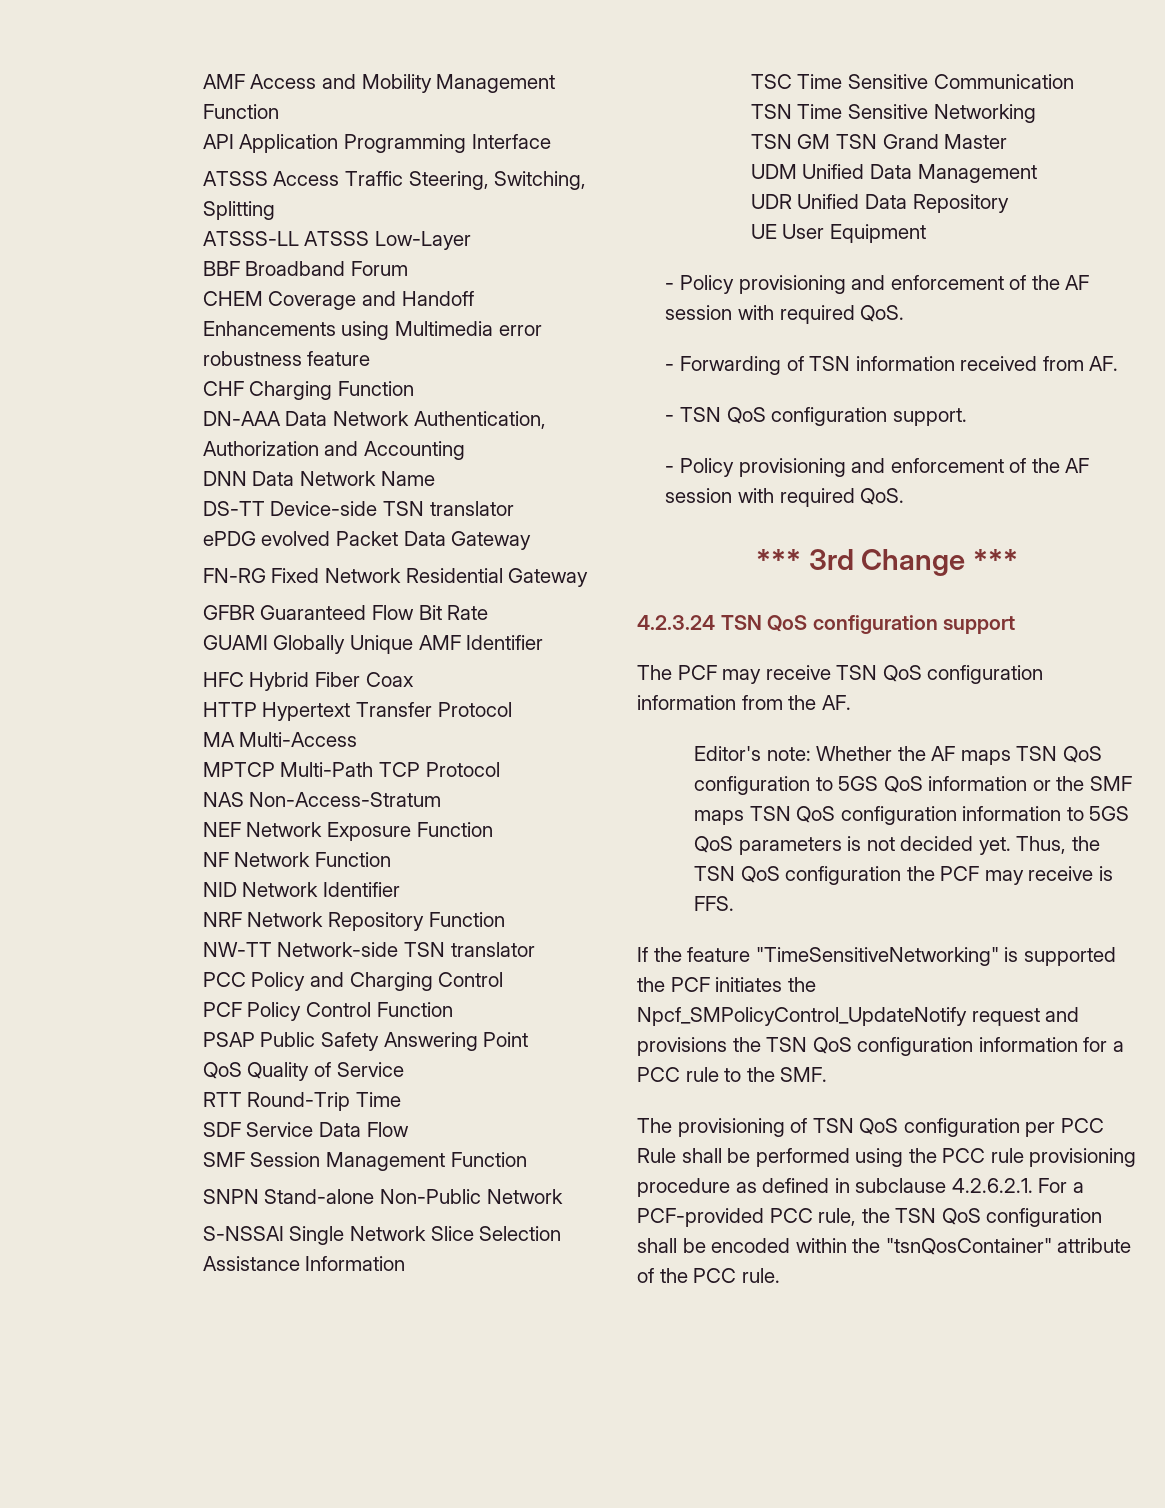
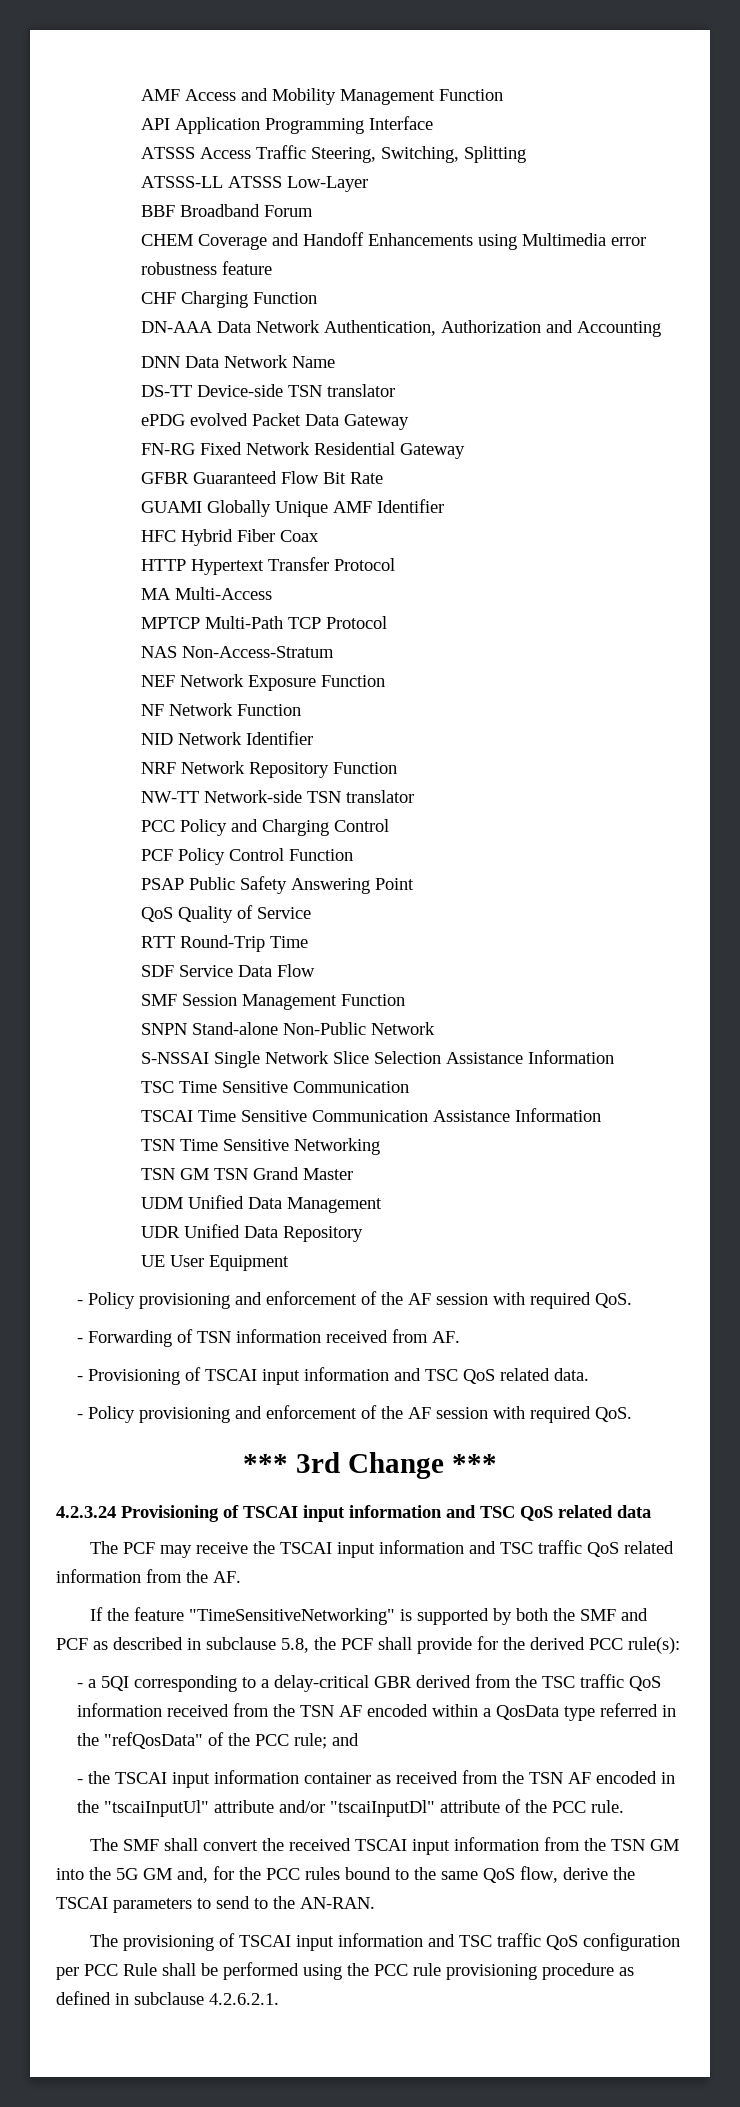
+ TSCAI Time Sensitive Communication Assistance Information
- - TSN QoS configuration support.
+ - Provisioning of TSCAI input information and TSC QoS related data.
- 4.2.3.24 TSN QoS configuration support
- The PCF may receive TSN QoS configuration information from the AF.
- Editor's note: Whether the AF maps TSN QoS configuration to 5GS QoS information or the SMF maps TSN QoS configuration information to 5GS QoS parameters is not decided yet. Thus, the TSN QoS configuration the PCF may receive is FFS.
+ 4.2.3.24 Provisioning of TSCAI input information and TSC QoS related data
+ The PCF may receive the TSCAI input information and TSC traffic QoS related information from the AF.
- If the feature "TimeSensitiveNetworking" is supported the PCF initiates the Npcf_SMPolicyControl_UpdateNotify request and provisions the TSN QoS configuration information for a PCC rule to the SMF.
- The provisioning of TSN QoS configuration per PCC Rule shall be performed using the PCC rule provisioning procedure as defined in subclause 4.2.6.2.1. For a PCF-provided PCC rule, the TSN QoS configuration shall be encoded within the "tsnQosContainer" attribute of the PCC rule.
+ If the feature "TimeSensitiveNetworking" is supported by both the SMF and PCF as described in subclause 5.8, the PCF shall provide for the derived PCC rule(s):
+ - a 5QI corresponding to a delay-critical GBR derived from the TSC traffic QoS information received from the TSN AF encoded within a QosData type referred in the "refQosData" of the PCC rule; and
+ - the TSCAI input information container as received from the TSN AF encoded in the "tscaiInputUl" attribute and/or "tscaiInputDl" attribute of the PCC rule.
+ The SMF shall convert the received TSCAI input information from the TSN GM into the 5G GM and, for the PCC rules bound to the same QoS flow, derive the TSCAI parameters to send to the AN-RAN.
+ The provisioning of TSCAI input information and TSC traffic QoS configuration per PCC Rule shall be performed using the PCC rule provisioning procedure as defined in subclause 4.2.6.2.1.

